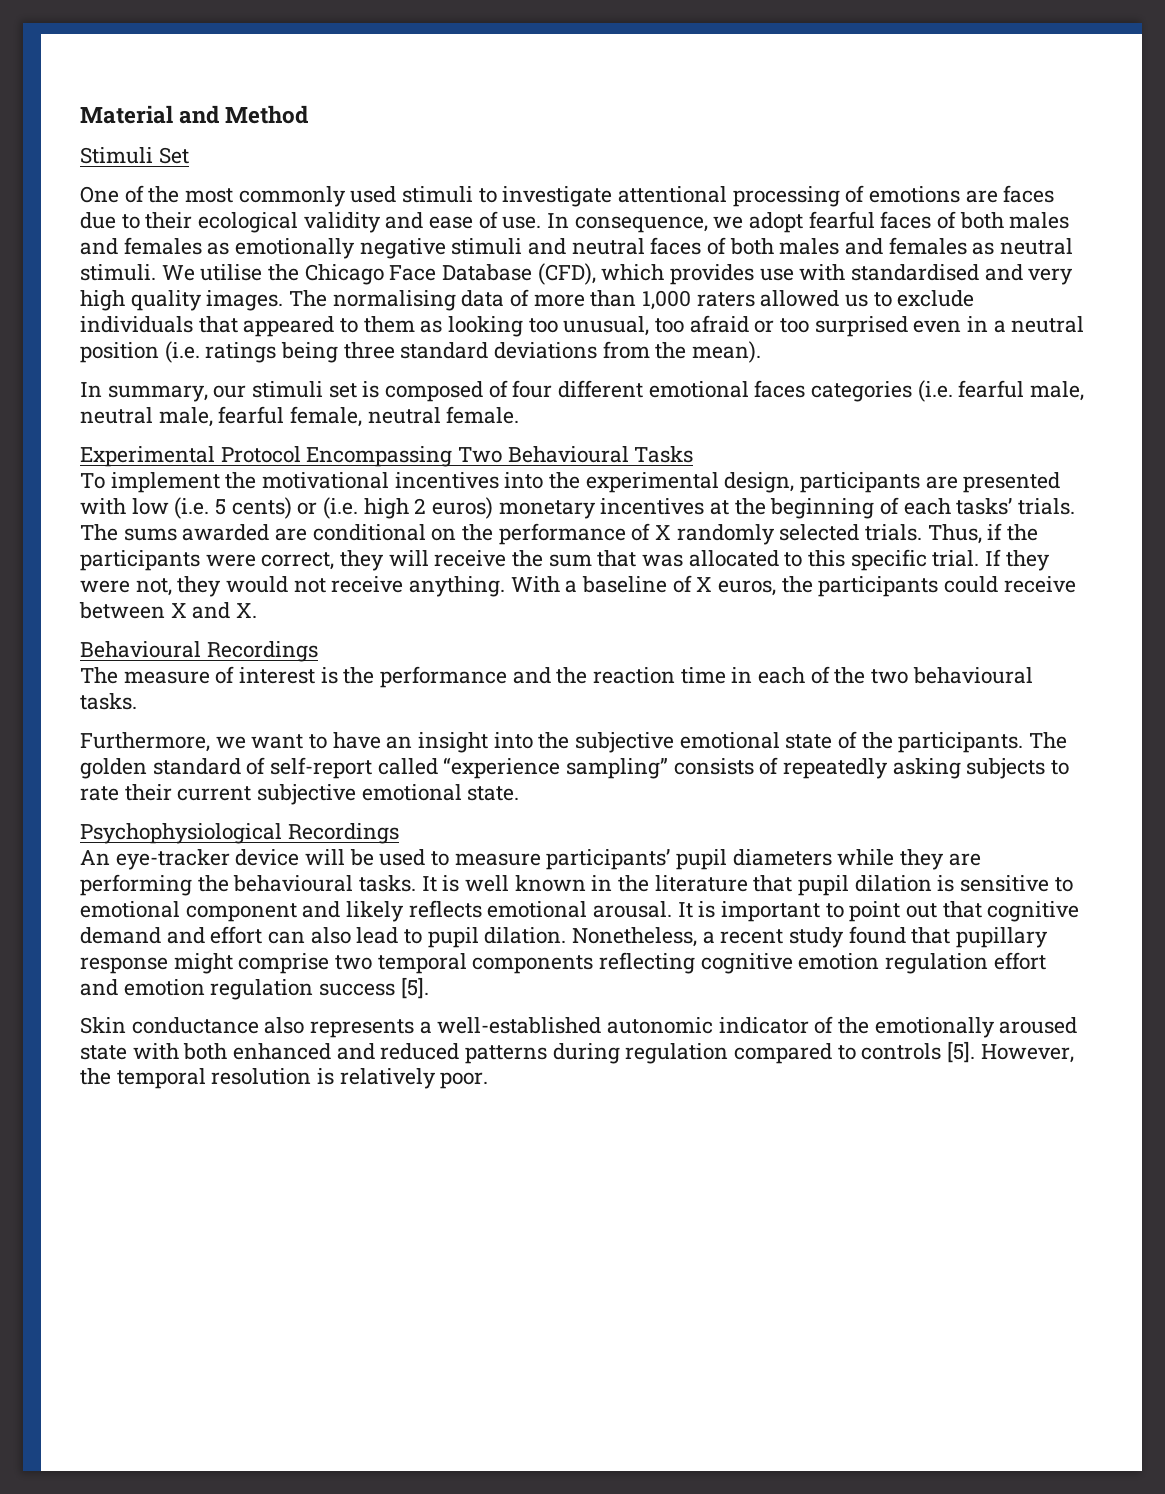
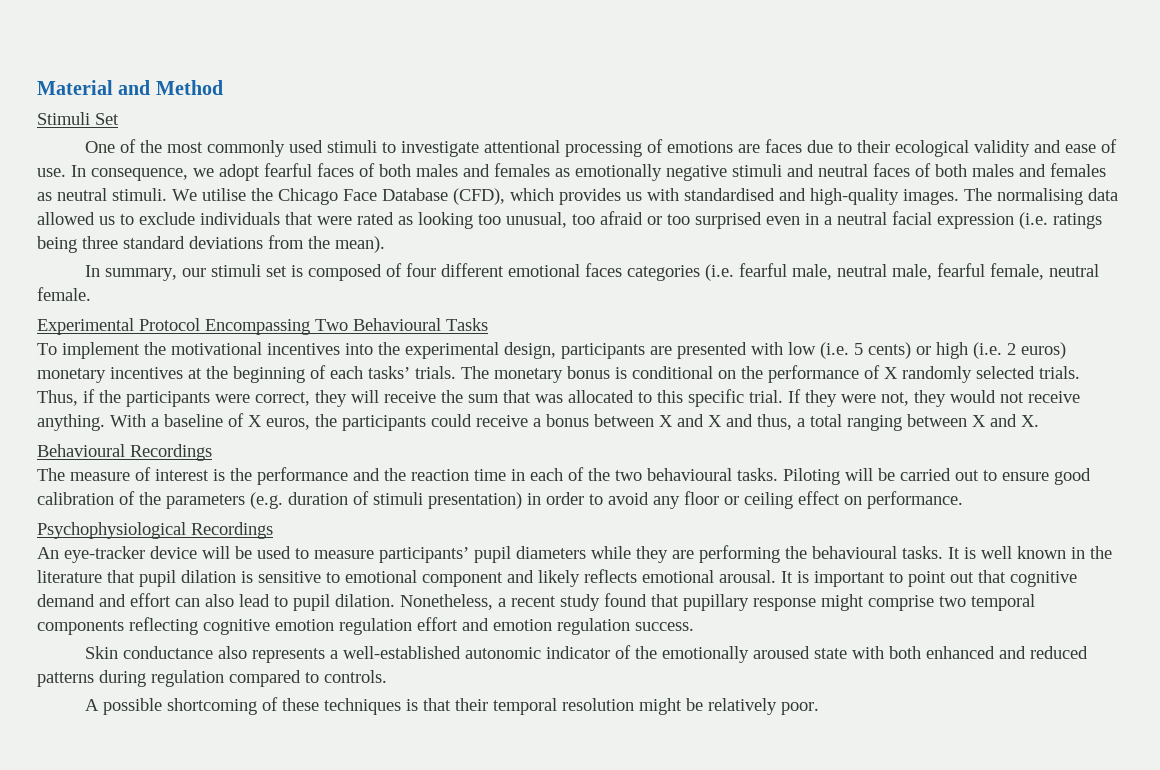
- We utilise the Chicago Face Database (CFD), which provides use with standardised and very high quality images.
+ We utilise the Chicago Face Database (CFD), which provides us with standardised and high-quality images.
- The normalising data of more than 1,000 raters allowed us to exclude individuals that appeared to them as looking too unusual, too afraid or too surprised even in a neutral position (i.e. ratings being three standard deviations from the mean).
+ The normalising data allowed us to exclude individuals that were rated as looking too unusual, too afraid or too surprised even in a neutral facial expression (i.e. ratings being three standard deviations from the mean).
- To implement the motivational incentives into the experimental design, participants are presented with low (i.e. 5 cents) or (i.e. high 2 euros) monetary incentives at the beginning of each tasks’ trials.
+ To implement the motivational incentives into the experimental design, participants are presented with low (i.e. 5 cents) or high (i.e. 2 euros) monetary incentives at the beginning of each tasks’ trials.
- The sums awarded are conditional on the performance of X randomly selected trials.
+ The monetary bonus is conditional on the performance of X randomly selected trials.
- With a baseline of X euros, the participants could receive between X and X.
+ With a baseline of X euros, the participants could receive a bonus between X and X and thus, a total ranging between X and X.
- The measure of interest is the performance and the reaction time in each of the two behavioural tasks.
- Furthermore, we want to have an insight into the subjective emotional state of the participants. The golden standard of self-report called “experience sampling” consists of repeatedly asking subjects to rate their current subjective emotional state.
+ The measure of interest is the performance and the reaction time in each of the two behavioural tasks. Piloting will be carried out to ensure good calibration of the parameters (e.g. duration of stimuli presentation) in order to avoid any floor or ceiling effect on performance.
- Nonetheless, a recent study found that pupillary response might comprise two temporal components reflecting cognitive emotion regulation effort and emotion regulation success [5].
+ Nonetheless, a recent study found that pupillary response might comprise two temporal components reflecting cognitive emotion regulation effort and emotion regulation success.
- Skin conductance also represents a well-established autonomic indicator of the emotionally aroused state with both enhanced and reduced patterns during regulation compared to controls [5]. However, the temporal resolution is relatively poor.
+ Skin conductance also represents a well-established autonomic indicator of the emotionally aroused state with both enhanced and reduced patterns during regulation compared to controls.
+ A possible shortcoming of these techniques is that their temporal resolution might be relatively poor.

